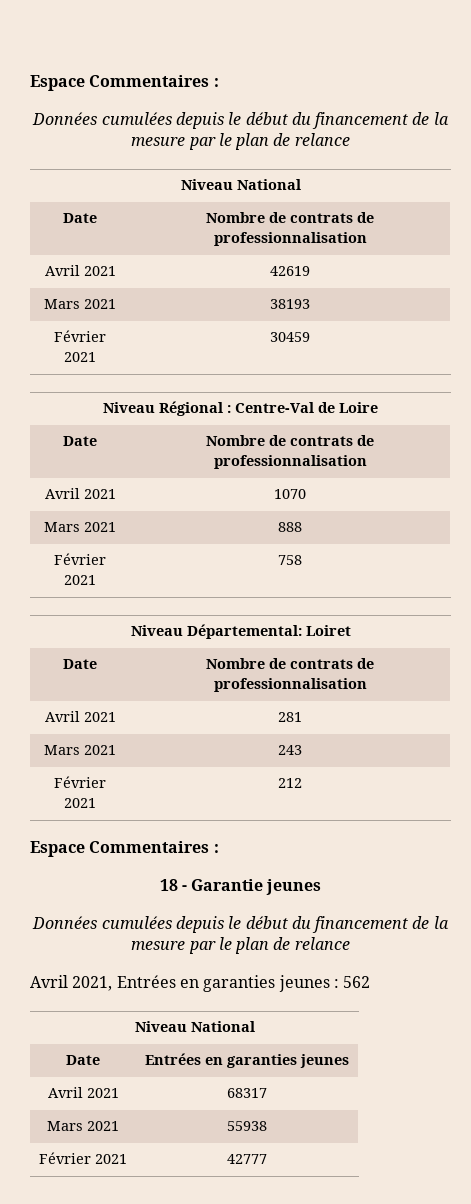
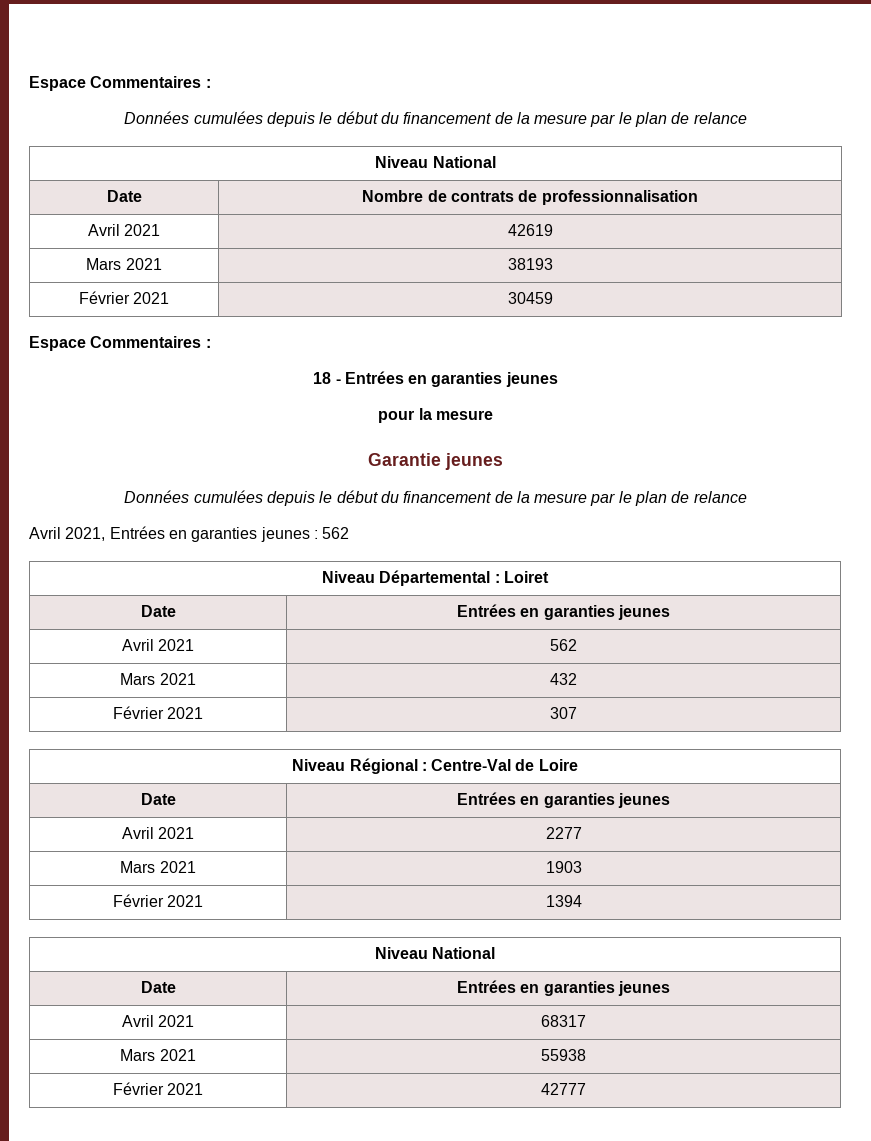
- Niveau Régional : Centre-Val de Loire
- Date | Nombre de contrats de professionnalisation
- Avril 2021 | 1070
- Mars 2021 | 888
- Février 2021 | 758
- Niveau Départemental: Loiret
- Date | Nombre de contrats de professionnalisation
- Avril 2021 | 281
- Mars 2021 | 243
- Février 2021 | 212
- 18 - Garantie jeunes
+ 18 - Entrées en garanties jeunes
+ pour la mesure
+ Garantie jeunes
+ Niveau Départemental : Loiret
+ Date | Entrées en garanties jeunes
+ Avril 2021 | 562
+ Mars 2021 | 432
+ Février 2021 | 307
+ Niveau Régional : Centre-Val de Loire
+ Date | Entrées en garanties jeunes
+ Avril 2021 | 2277
+ Mars 2021 | 1903
+ Février 2021 | 1394

